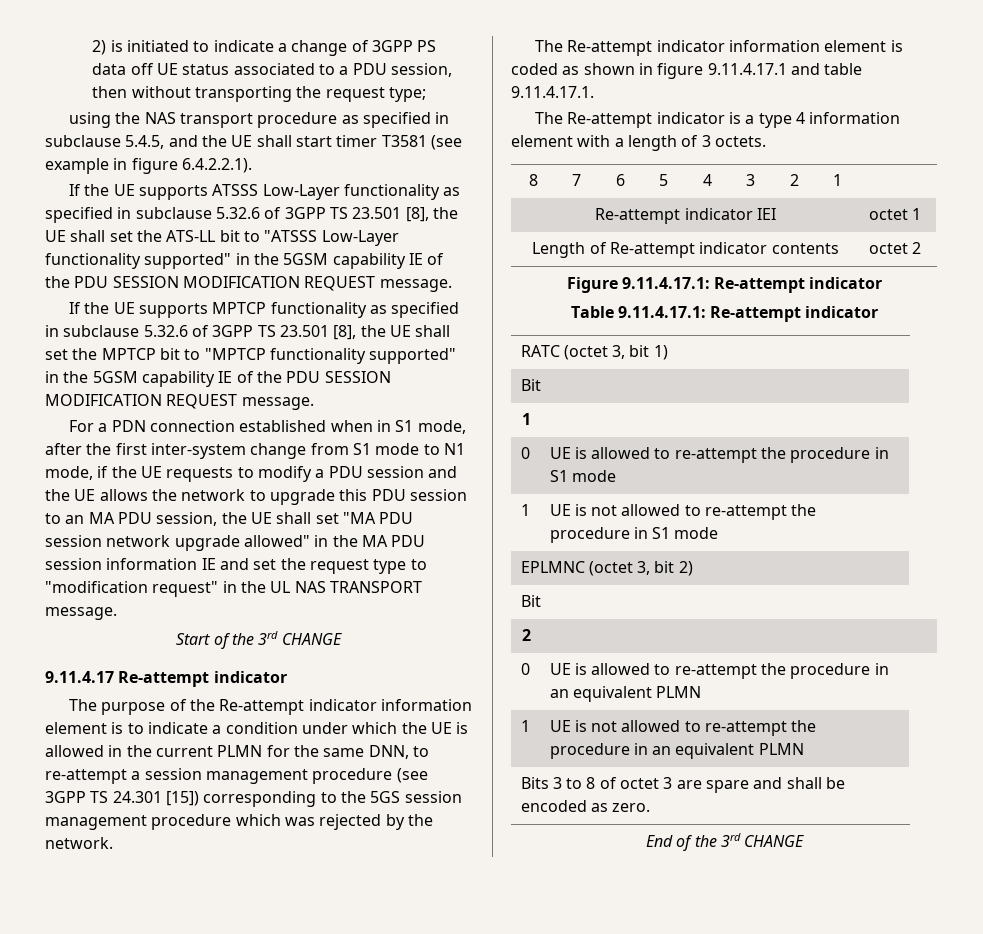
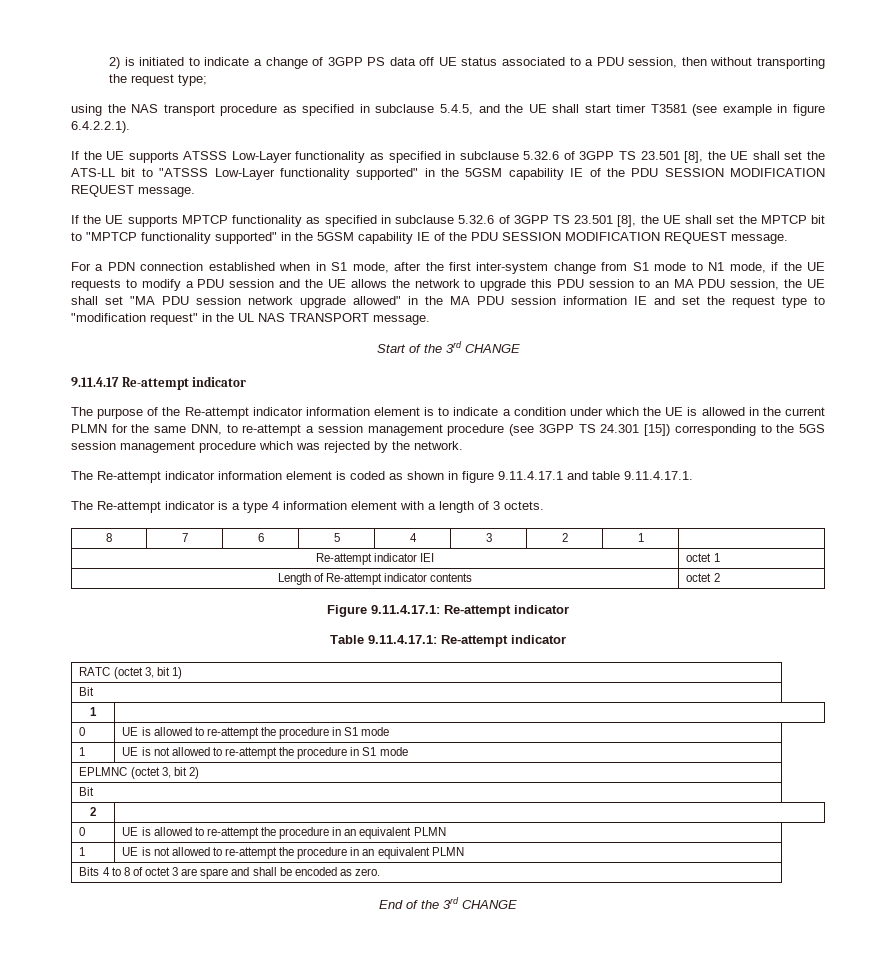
- Bits 3 to 8 of octet 3 are spare and shall be encoded as zero.
+ Bits 4 to 8 of octet 3 are spare and shall be encoded as zero.

